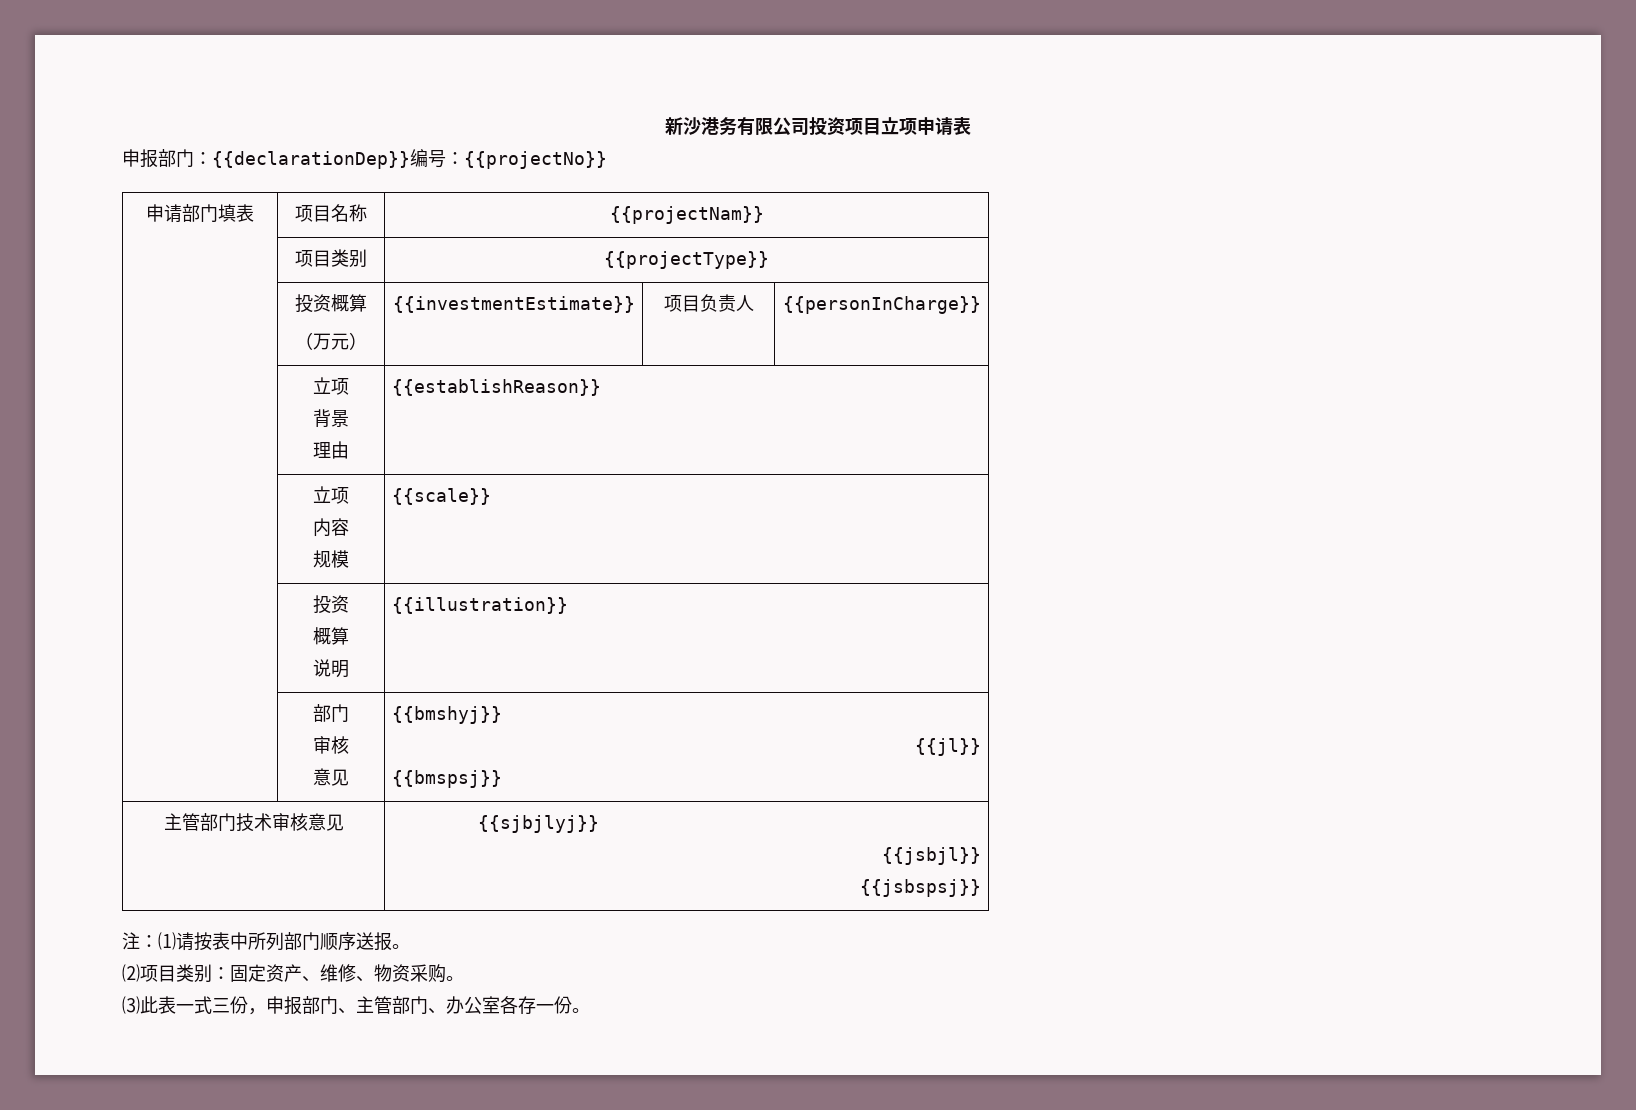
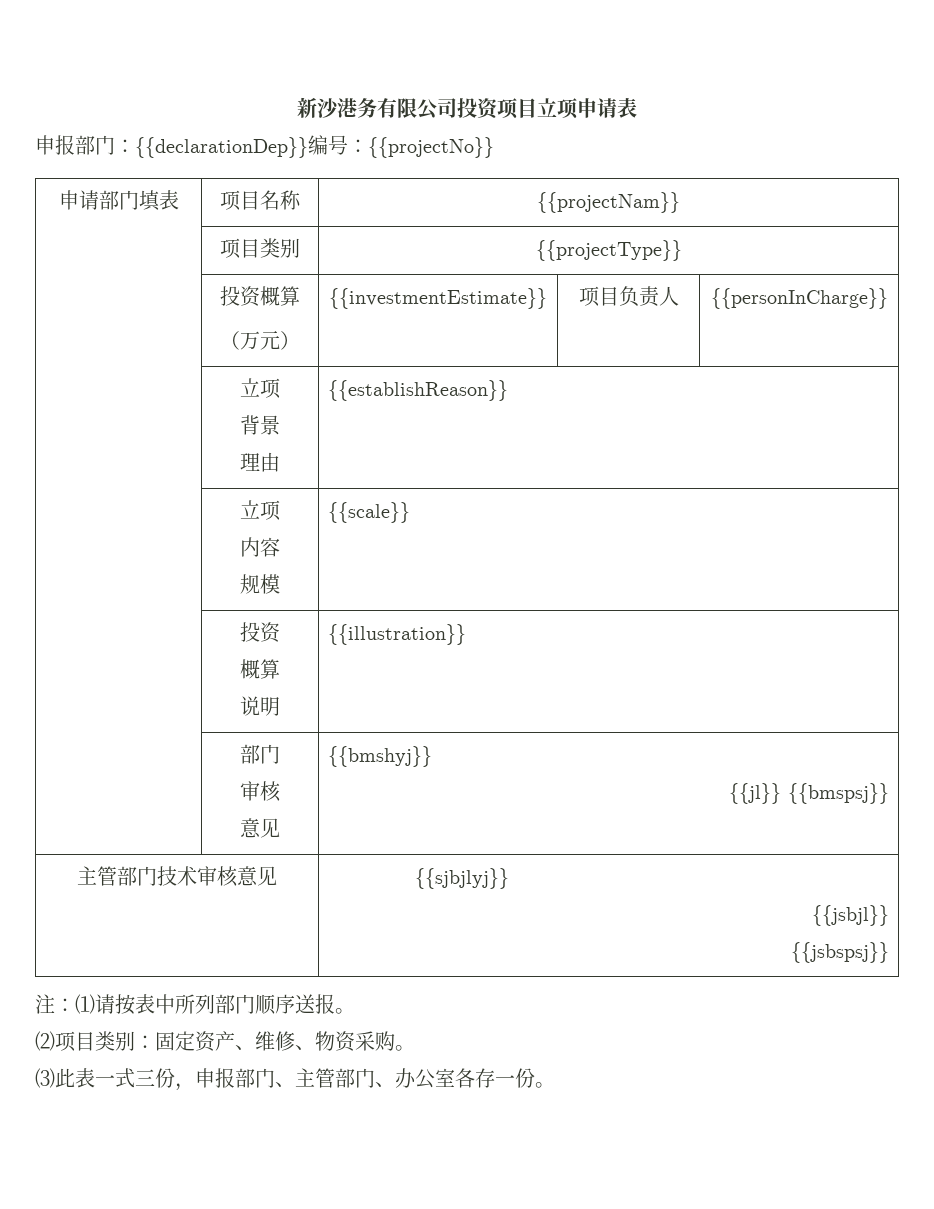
  | 部门
  审核
  意见 | {{bmshyj}}
- {{jl}}
- {{bmspsj}}
+ {{jl}} {{bmspsj}}

